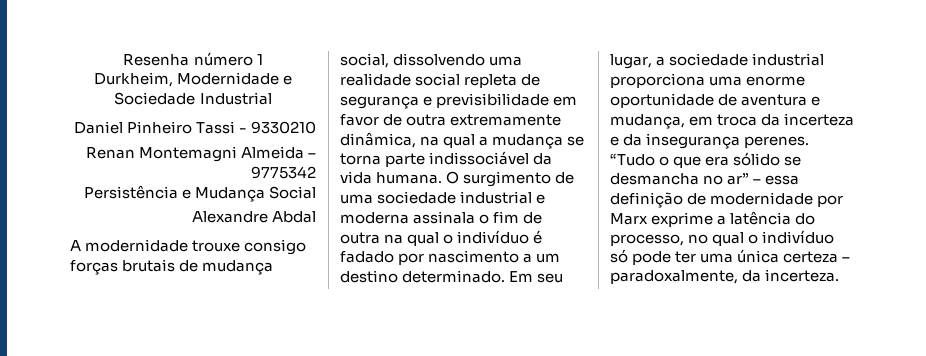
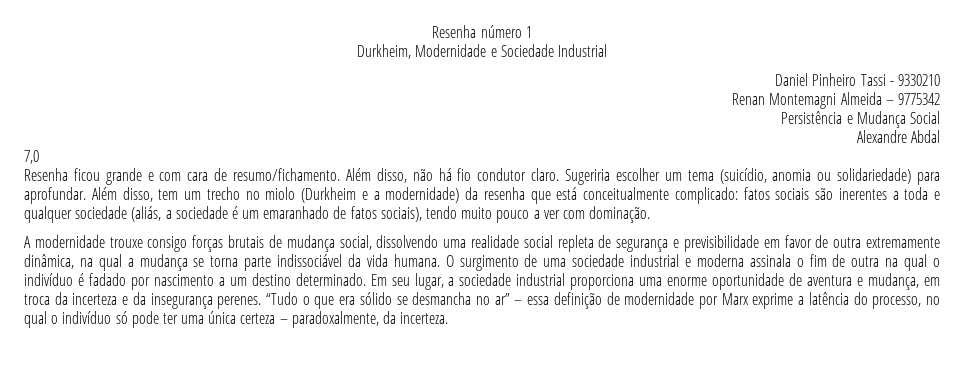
+ 7,0
+ Resenha ficou grande e com cara de resumo/fichamento. Além disso, não há fio condutor claro. Sugeriria escolher um tema (suicídio, anomia ou solidariedade) para aprofundar. Além disso, tem um trecho no miolo (Durkheim e a modernidade) da resenha que está conceitualmente complicado: fatos sociais são inerentes a toda e qualquer sociedade (aliás, a sociedade é um emaranhado de fatos sociais), tendo muito pouco a ver com dominação.

